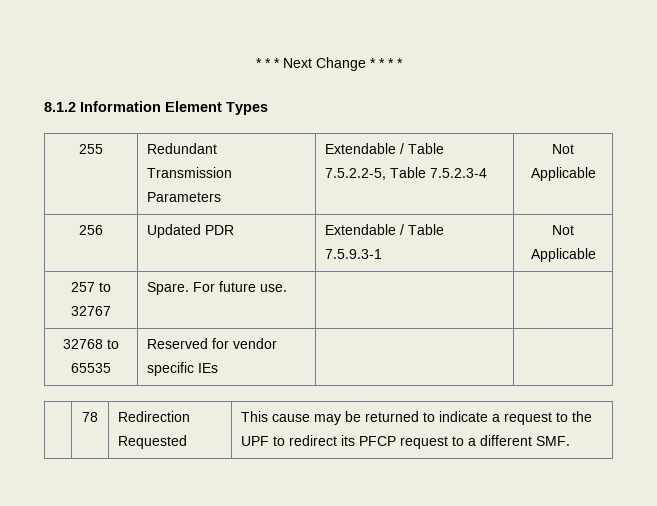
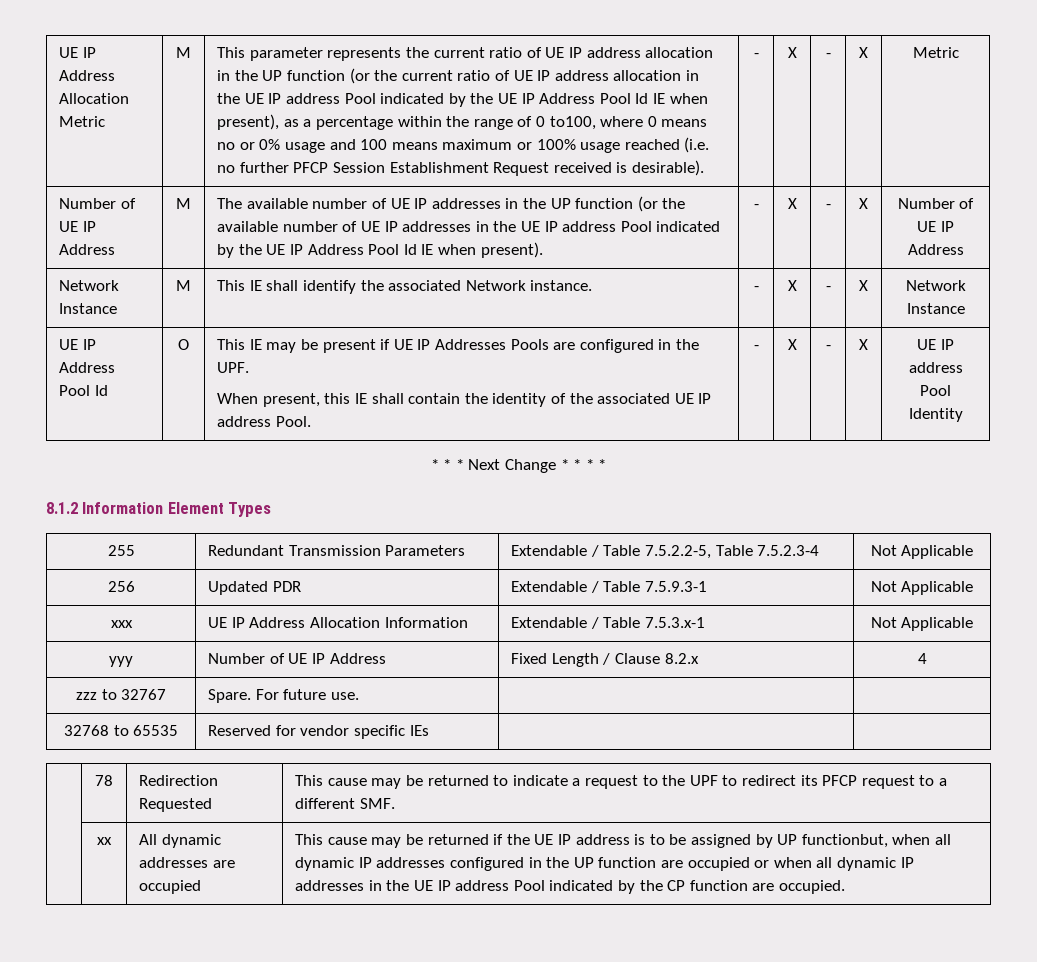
+ UE IP Address Allocation Metric | M | This parameter represents the current ratio of UE IP address allocation in the UP function (or the current ratio of UE IP address allocation in the UE IP address Pool indicated by the UE IP Address Pool Id IE when present), as a percentage within the range of 0 to100, where 0 means no or 0% usage and 100 means maximum or 100% usage reached (i.e. no further PFCP Session Establishment Request received is desirable). | - | X | - | X | Metric
+ Number of UE IP Address | M | The available number of UE IP addresses in the UP function (or the available number of UE IP addresses in the UE IP address Pool indicated by the UE IP Address Pool Id IE when present). | - | X | - | X | Number of UE IP Address
+ Network Instance | M | This IE shall identify the associated Network instance. | - | X | - | X | Network Instance
+ UE IP Address Pool Id | O | This IE may be present if UE IP Addresses Pools are configured in the UPF.
+ When present, this IE shall contain the identity of the associated UE IP address Pool. | - | X | - | X | UE IP address Pool Identity
- 257 to 32767 | Spare. For future use. | |
+ xxx | UE IP Address Allocation Information | Extendable / Table 7.5.3.x-1 | Not Applicable
+ yyy | Number of UE IP Address | Fixed Length / Clause 8.2.x | 4
+ zzz to 32767 | Spare. For future use. | |
+ xx | All dynamic addresses are occupied | This cause may be returned if the UE IP address is to be assigned by UP functionbut, when all dynamic IP addresses configured in the UP function are occupied or when all dynamic IP addresses in the UE IP address Pool indicated by the CP function are occupied.

